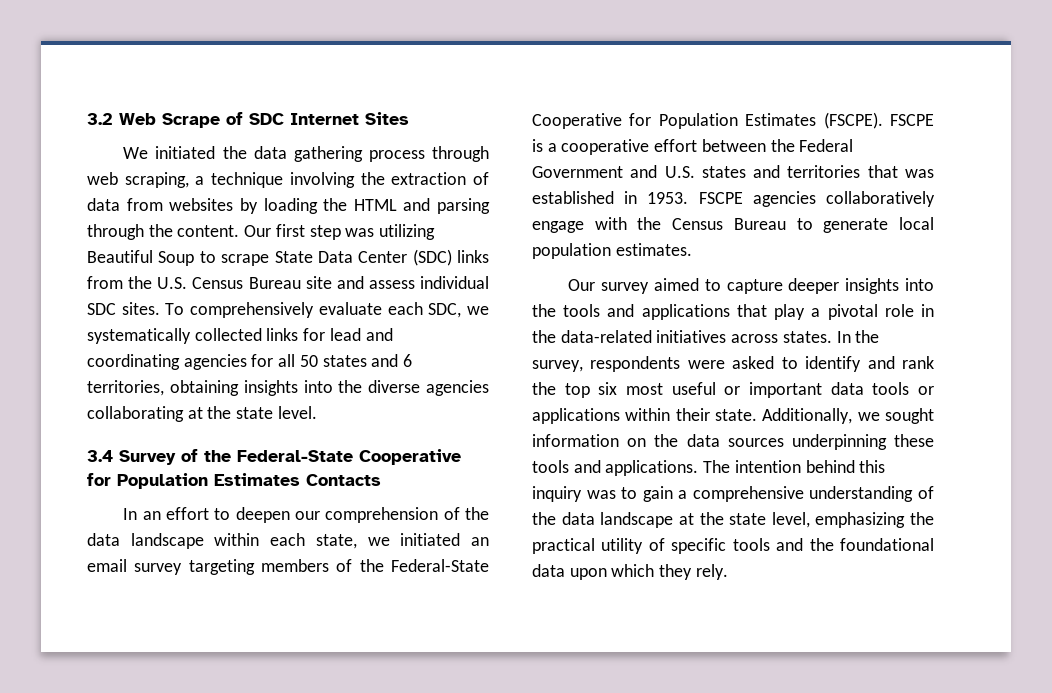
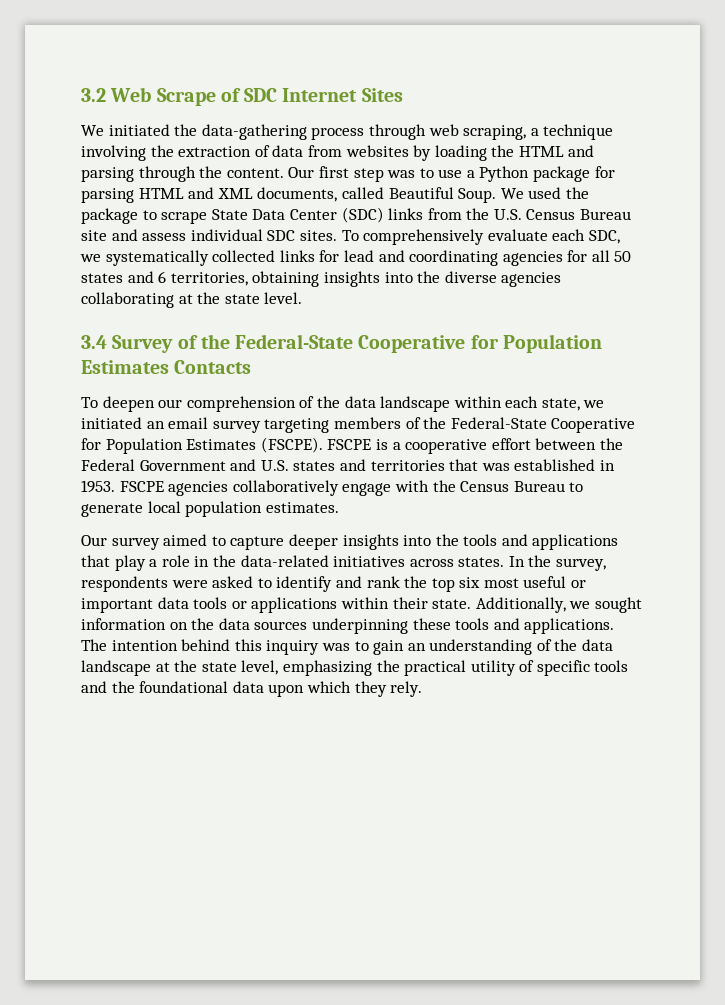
- We initiated the data gathering process through web scraping, a technique involving the extraction of data from websites by loading the HTML and parsing through the content.
+ We initiated the data-gathering process through web scraping, a technique involving the extraction of data from websites by loading the HTML and parsing through the content.
- Our first step was utilizing Beautiful Soup to scrape State Data Center (SDC) links from the U.S. Census Bureau site and assess individual SDC sites.
+ Our first step was to use a Python package for parsing HTML and XML documents, called Beautiful Soup. We used the package to scrape State Data Center (SDC) links from the U.S. Census Bureau site and assess individual SDC sites.
- In an effort to deepen our comprehension of the data landscape within each state, we initiated an email survey targeting members of the Federal-State Cooperative for Population Estimates (FSCPE).
+ To deepen our comprehension of the data landscape within each state, we initiated an email survey targeting members of the Federal-State Cooperative for Population Estimates (FSCPE).
- Our survey aimed to capture deeper insights into the tools and applications that play a pivotal role in the data-related initiatives across states.
+ Our survey aimed to capture deeper insights into the tools and applications that play a role in the data-related initiatives across states.
- The intention behind this inquiry was to gain a comprehensive understanding of the data landscape at the state level, emphasizing the practical utility of specific tools and the foundational data upon which they rely.
+ The intention behind this inquiry was to gain an understanding of the data landscape at the state level, emphasizing the practical utility of specific tools and the foundational data upon which they rely.

